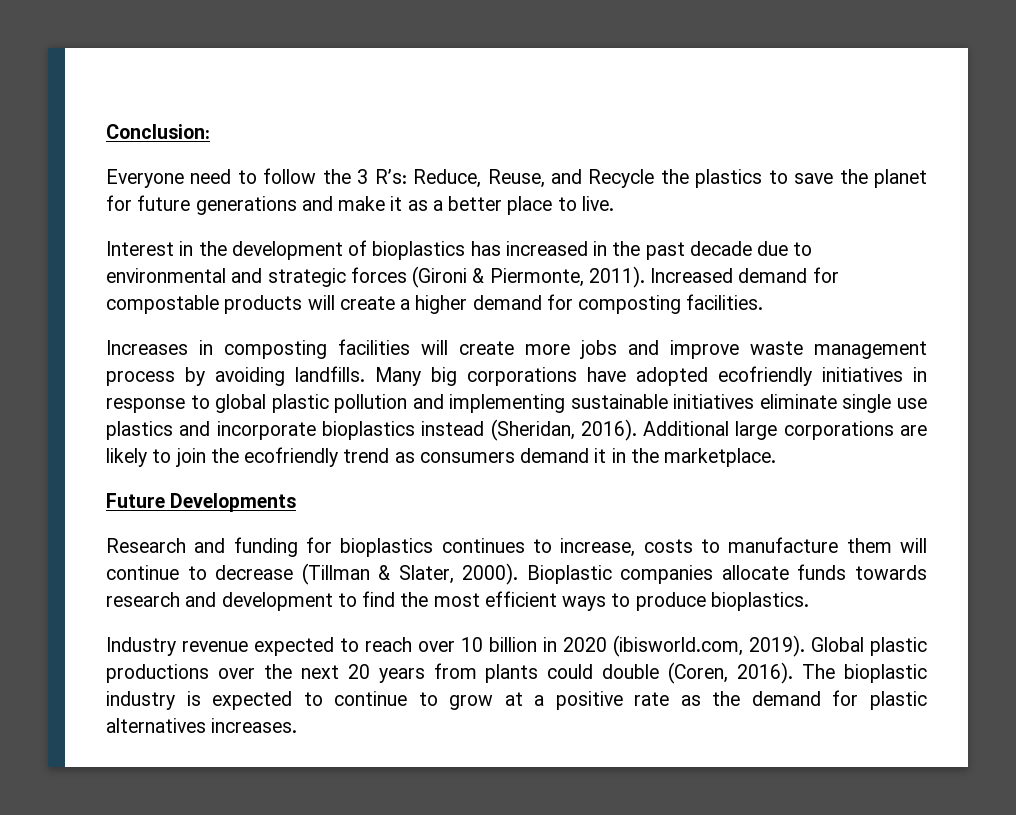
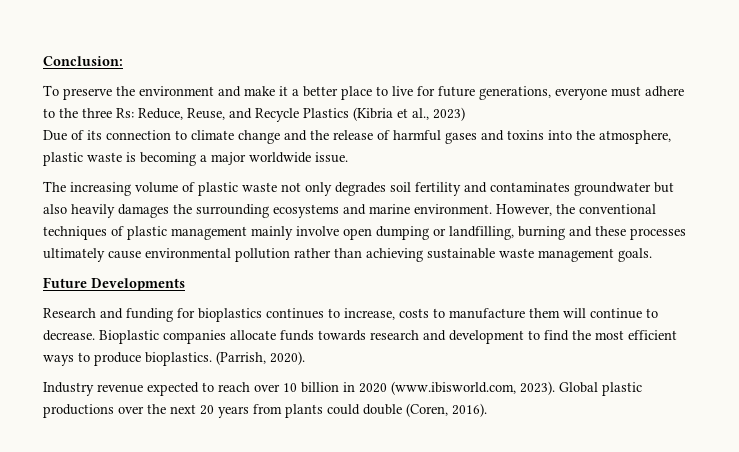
- Everyone need to follow the 3 R’s: Reduce, Reuse, and Recycle the plastics to save the planet for future generations and make it as a better place to live.
- Interest in the development of bioplastics has increased in the past decade due to environmental and strategic forces (Gironi & Piermonte, 2011). Increased demand for compostable products will create a higher demand for composting facilities.
- Increases in composting facilities will create more jobs and improve waste management process by avoiding landfills. Many big corporations have adopted ecofriendly initiatives in response to global plastic pollution and implementing sustainable initiatives eliminate single use plastics and incorporate bioplastics instead (Sheridan, 2016). Additional large corporations are likely to join the ecofriendly trend as consumers demand it in the marketplace.
+ To preserve the environment and make it a better place to live for future generations, everyone must adhere to the three Rs: Reduce, Reuse, and Recycle Plastics (Kibria et al., 2023)
+ Due of its connection to climate change and the release of harmful gases and toxins into the atmosphere, plastic waste is becoming a major worldwide issue.
+ The increasing volume of plastic waste not only degrades soil fertility and contaminates groundwater but also heavily damages the surrounding ecosystems and marine environment. However, the conventional techniques of plastic management mainly involve open dumping or landfilling, burning and these processes ultimately cause environmental pollution rather than achieving sustainable waste management goals.
- Research and funding for bioplastics continues to increase, costs to manufacture them will continue to decrease (Tillman & Slater, 2000).
+ Research and funding for bioplastics continues to increase, costs to manufacture them will continue to decrease.
+ (Parrish, 2020).
- Industry revenue expected to reach over 10 billion in 2020 (ibisworld.com, 2019).
+ Industry revenue expected to reach over 10 billion in 2020 (www.ibisworld.com, 2023).
- The bioplastic industry is expected to continue to grow at a positive rate as the demand for plastic alternatives increases.

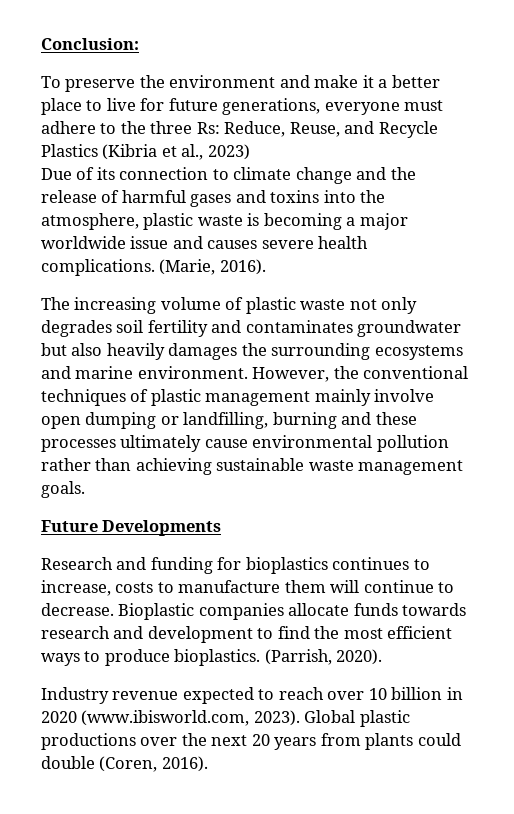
- Due of its connection to climate change and the release of harmful gases and toxins into the atmosphere, plastic waste is becoming a major worldwide issue.
+ Due of its connection to climate change and the release of harmful gases and toxins into the atmosphere, plastic waste is becoming a major worldwide issue and causes severe health complications. (Marie, 2016).

